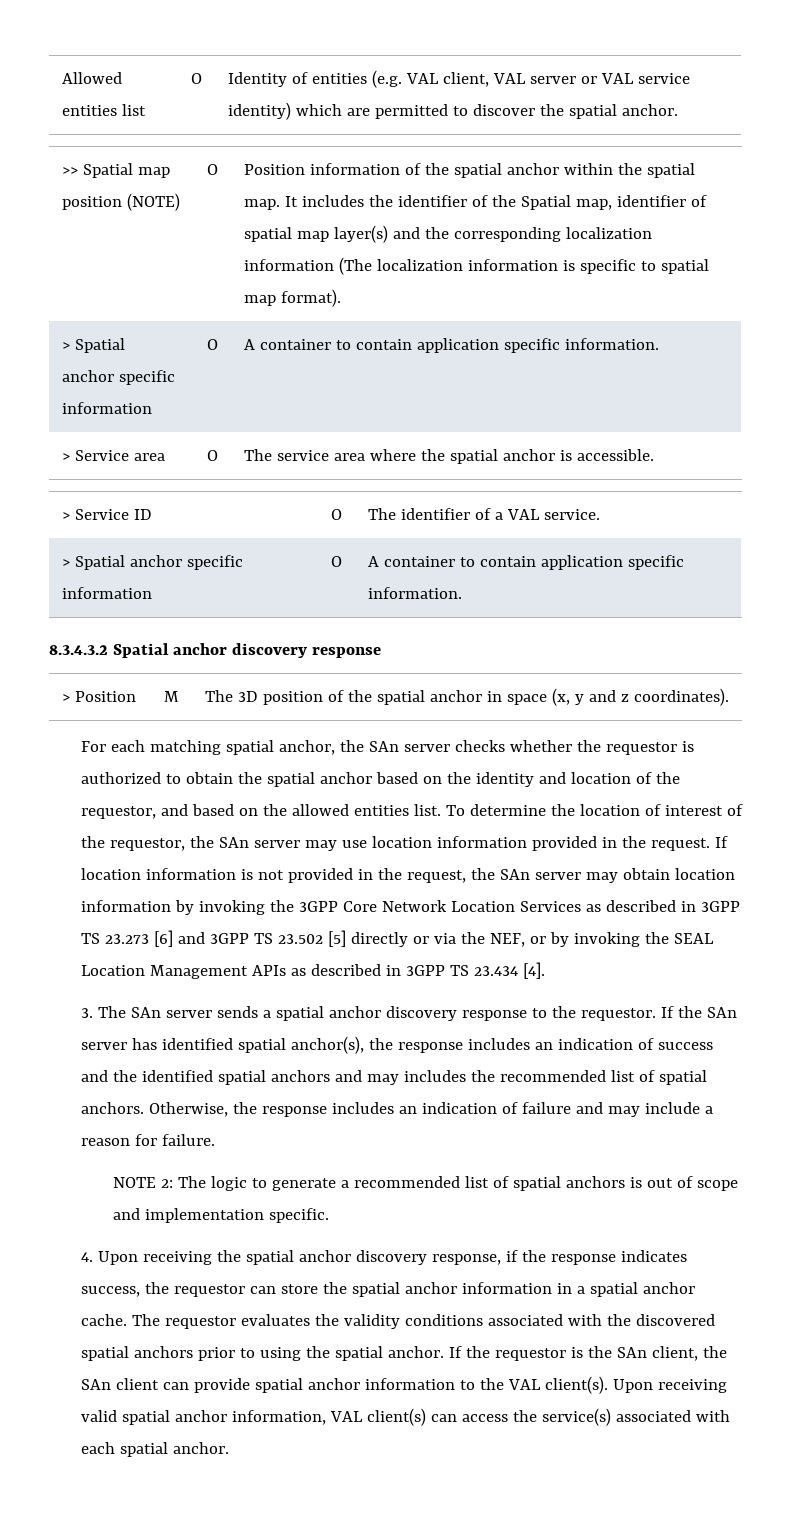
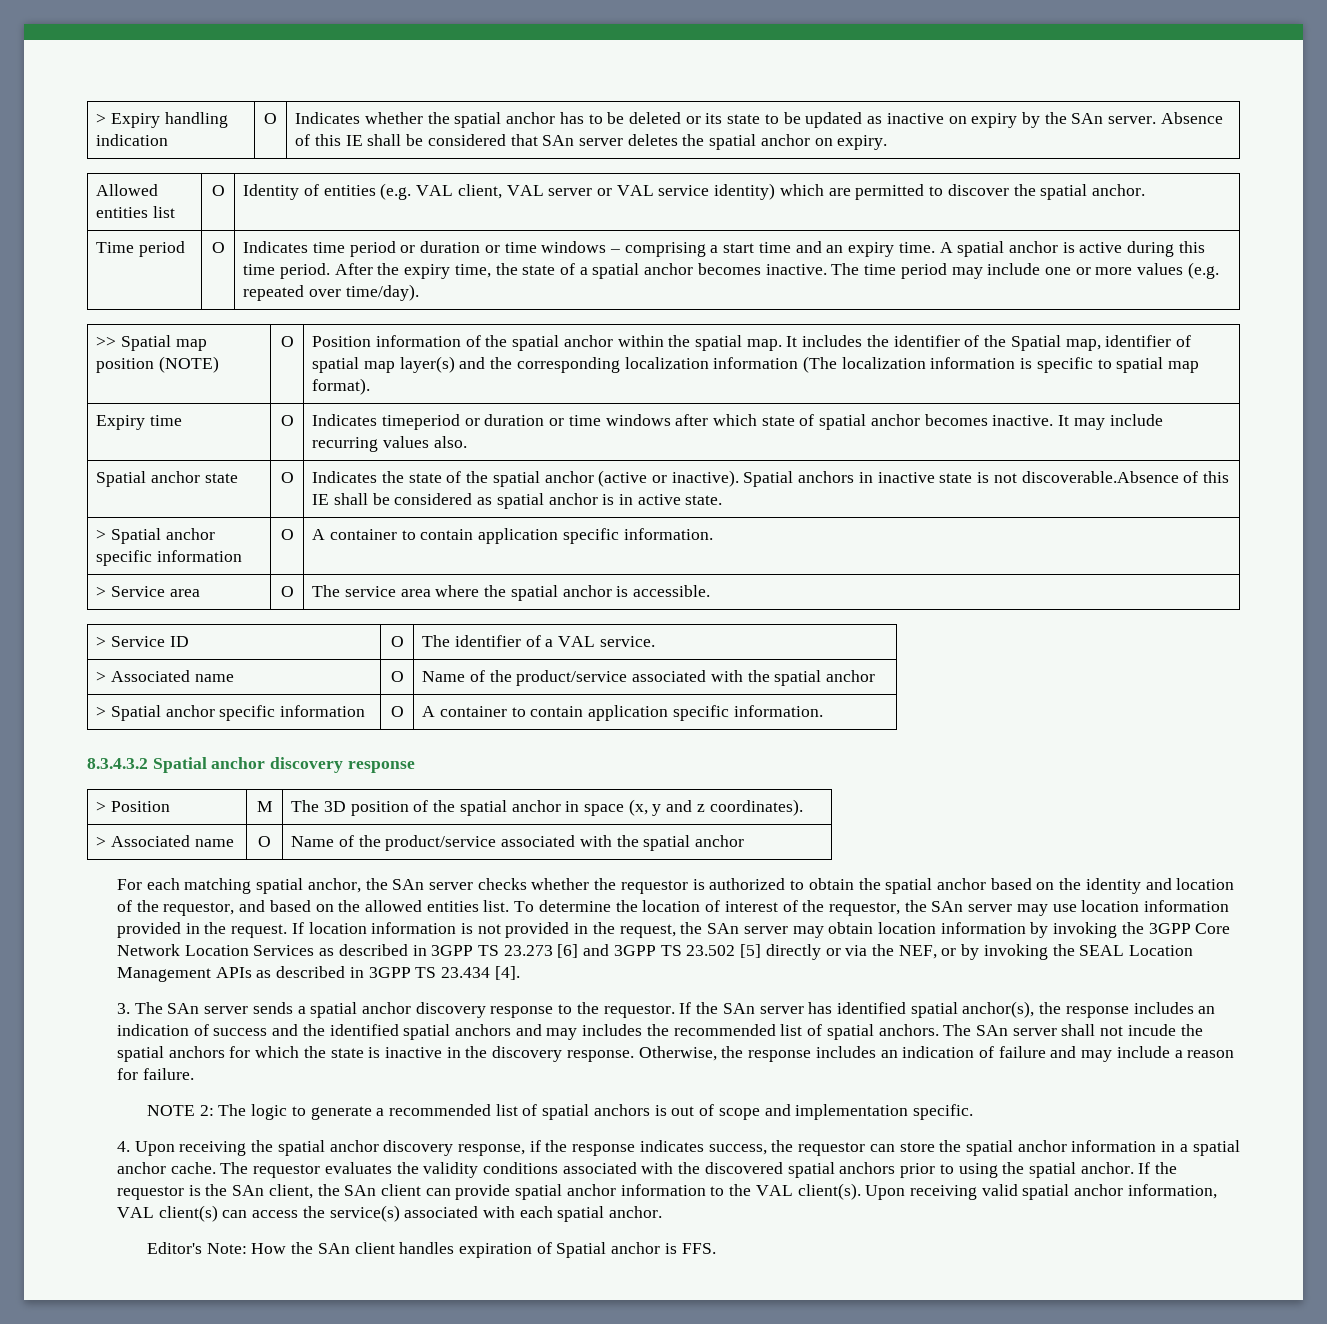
+ > Expiry handling indication | O | Indicates whether the spatial anchor has to be deleted or its state to be updated as inactive on expiry by the SAn server. Absence of this IE shall be considered that SAn server deletes the spatial anchor on expiry.
+ Time period | O | Indicates time period or duration or time windows – comprising a start time and an expiry time. A spatial anchor is active during this time period. After the expiry time, the state of a spatial anchor becomes inactive. The time period may include one or more values (e.g. repeated over time/day).
+ Expiry time | O | Indicates timeperiod or duration or time windows after which state of spatial anchor becomes inactive. It may include recurring values also.
+ Spatial anchor state | O | Indicates the state of the spatial anchor (active or inactive). Spatial anchors in inactive state is not discoverable.Absence of this IE shall be considered as spatial anchor is in active state.
  > Service ID | O | The identifier of a VAL service.
+ > Associated name | O | Name of the product/service associated with the spatial anchor
  > Position | M | The 3D position of the spatial anchor in space (x, y and z coordinates).
+ > Associated name | O | Name of the product/service associated with the spatial anchor
+ The SAn server shall not incude the spatial anchors for which the state is inactive in the discovery response.
+ Editor's Note: How the SAn client handles expiration of Spatial anchor is FFS.

